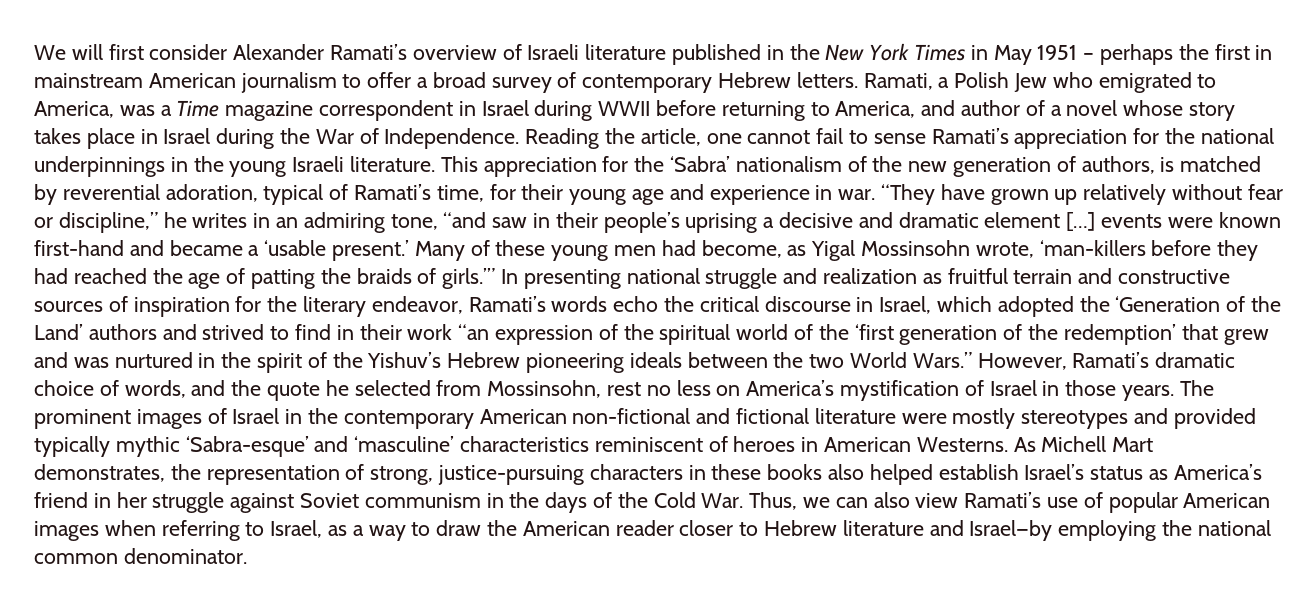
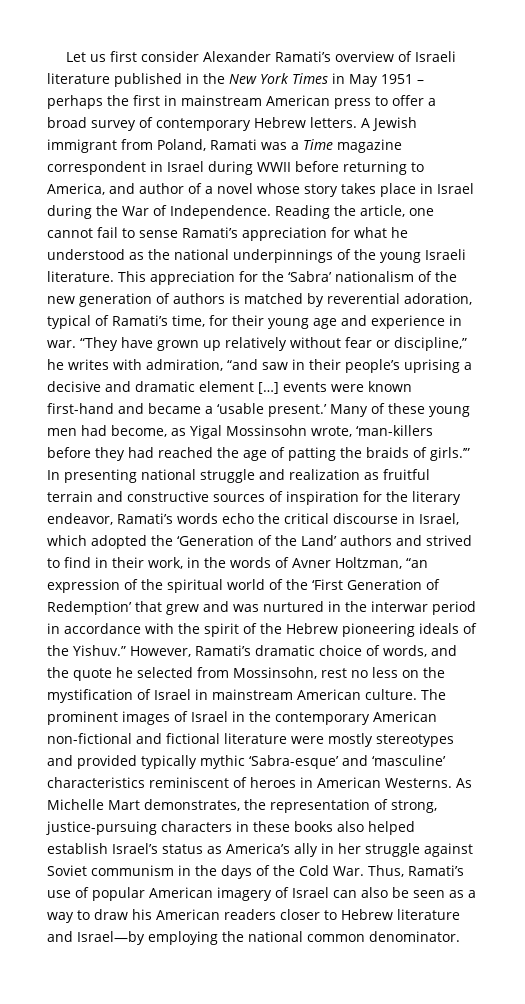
- We will first consider Alexander Ramati’s overview of Israeli literature published in the New York Times in May 1951 – perhaps the first in mainstream American journalism to offer a broad survey of contemporary Hebrew letters.
+ Let us first consider Alexander Ramati’s overview of Israeli literature published in the New York Times in May 1951 – perhaps the first in mainstream American press to offer a broad survey of contemporary Hebrew letters.
- Ramati, a Polish Jew who emigrated to America, was a Time magazine correspondent in Israel during WWII before returning to America, and author of a novel whose story takes place in Israel during the War of Independence.
+ A Jewish immigrant from Poland, Ramati was a Time magazine correspondent in Israel during WWII before returning to America, and author of a novel whose story takes place in Israel during the War of Independence.
- Reading the article, one cannot fail to sense Ramati’s appreciation for the national underpinnings in the young Israeli literature.
+ Reading the article, one cannot fail to sense Ramati’s appreciation for what he understood as the national underpinnings of the young Israeli literature.
- This appreciation for the ‘Sabra’ nationalism of the new generation of authors, is matched by reverential adoration, typical of Ramati’s time, for their young age and experience in war.
+ This appreciation for the ‘Sabra’ nationalism of the new generation of authors is matched by reverential adoration, typical of Ramati’s time, for their young age and experience in war.
- “They have grown up relatively without fear or discipline,” he writes in an admiring tone, “and saw in their people’s uprising a decisive and dramatic element […] events were known first-hand and became a ‘usable present.’
+ “They have grown up relatively without fear or discipline,” he writes with admiration, “and saw in their people’s uprising a decisive and dramatic element […] events were known first-hand and became a ‘usable present.’
- In presenting national struggle and realization as fruitful terrain and constructive sources of inspiration for the literary endeavor, Ramati’s words echo the critical discourse in Israel, which adopted the ‘Generation of the Land’ authors and strived to find in their work “an expression of the spiritual world of the ‘first generation of the redemption’ that grew and was nurtured in the spirit of the Yishuv’s Hebrew pioneering ideals between the two World Wars.”
+ In presenting national struggle and realization as fruitful terrain and constructive sources of inspiration for the literary endeavor, Ramati’s words echo the critical discourse in Israel, which adopted the ‘Generation of the Land’ authors and strived to find in their work, in the words of Avner Holtzman, “an expression of the spiritual world of the ‘First Generation of Redemption’ that grew and was nurtured in the interwar period in accordance with the spirit of the Hebrew pioneering ideals of the Yishuv.”
- However, Ramati’s dramatic choice of words, and the quote he selected from Mossinsohn, rest no less on America’s mystification of Israel in those years.
+ However, Ramati’s dramatic choice of words, and the quote he selected from Mossinsohn, rest no less on the mystification of Israel in mainstream American culture.
- As Michell Mart demonstrates, the representation of strong, justice-pursuing characters in these books also helped establish Israel’s status as America’s friend in her struggle against Soviet communism in the days of the Cold War. Thus, we can also view Ramati’s use of popular American images when referring to Israel, as a way to draw the American reader closer to Hebrew literature and Israel—by employing the national common denominator.
+ As Michelle Mart demonstrates, the representation of strong, justice-pursuing characters in these books also helped establish Israel’s status as America’s ally in her struggle against Soviet communism in the days of the Cold War. Thus, Ramati’s use of popular American imagery of Israel can also be seen as a way to draw his American readers closer to Hebrew literature and Israel—by employing the national common denominator.

